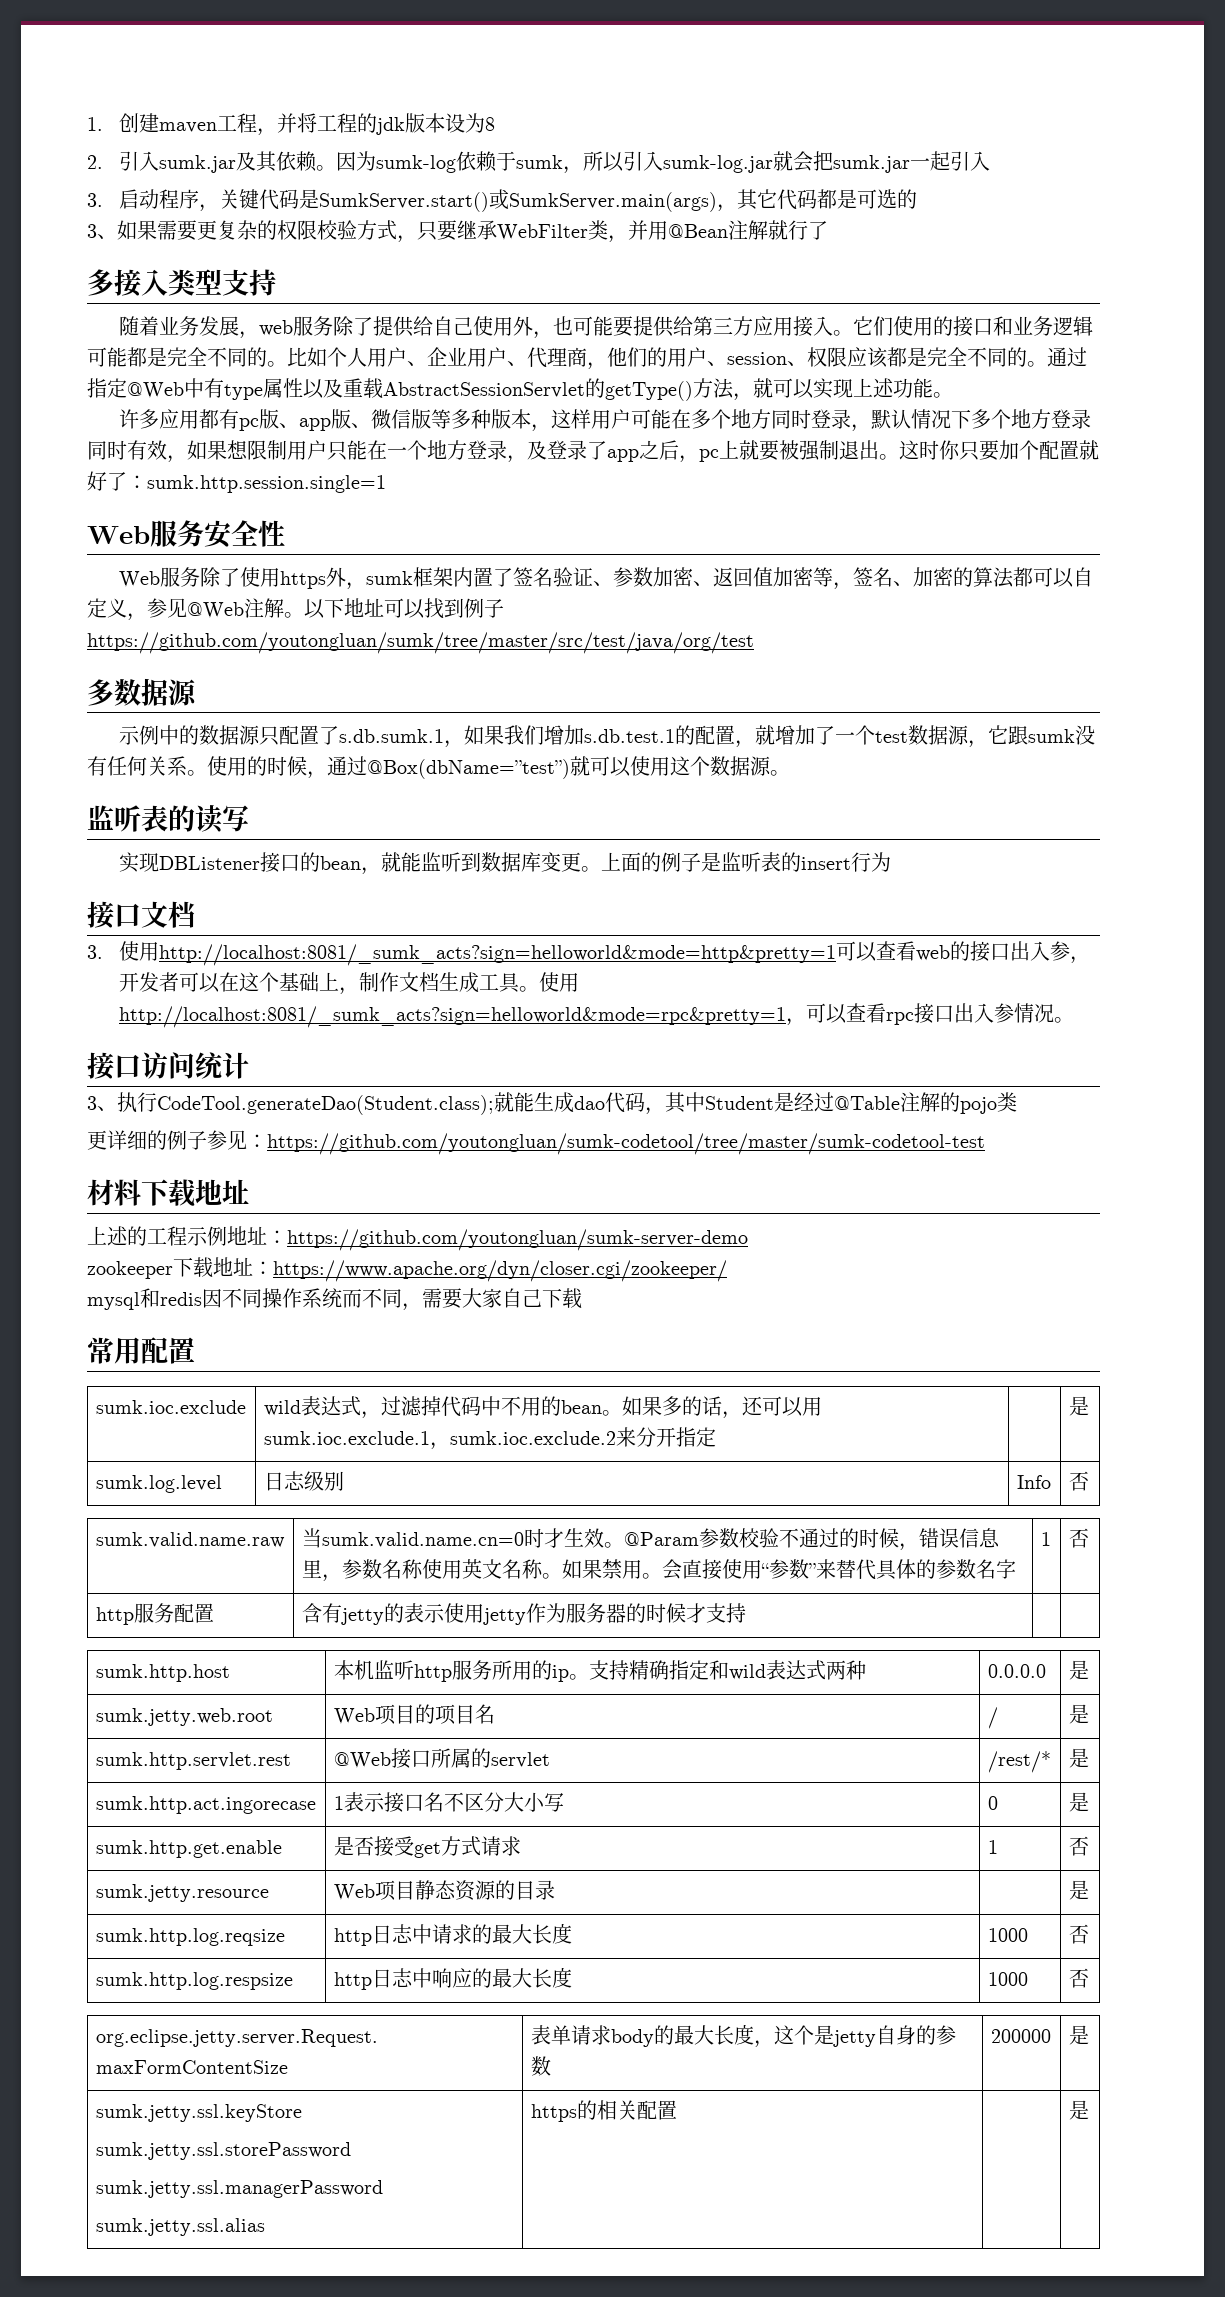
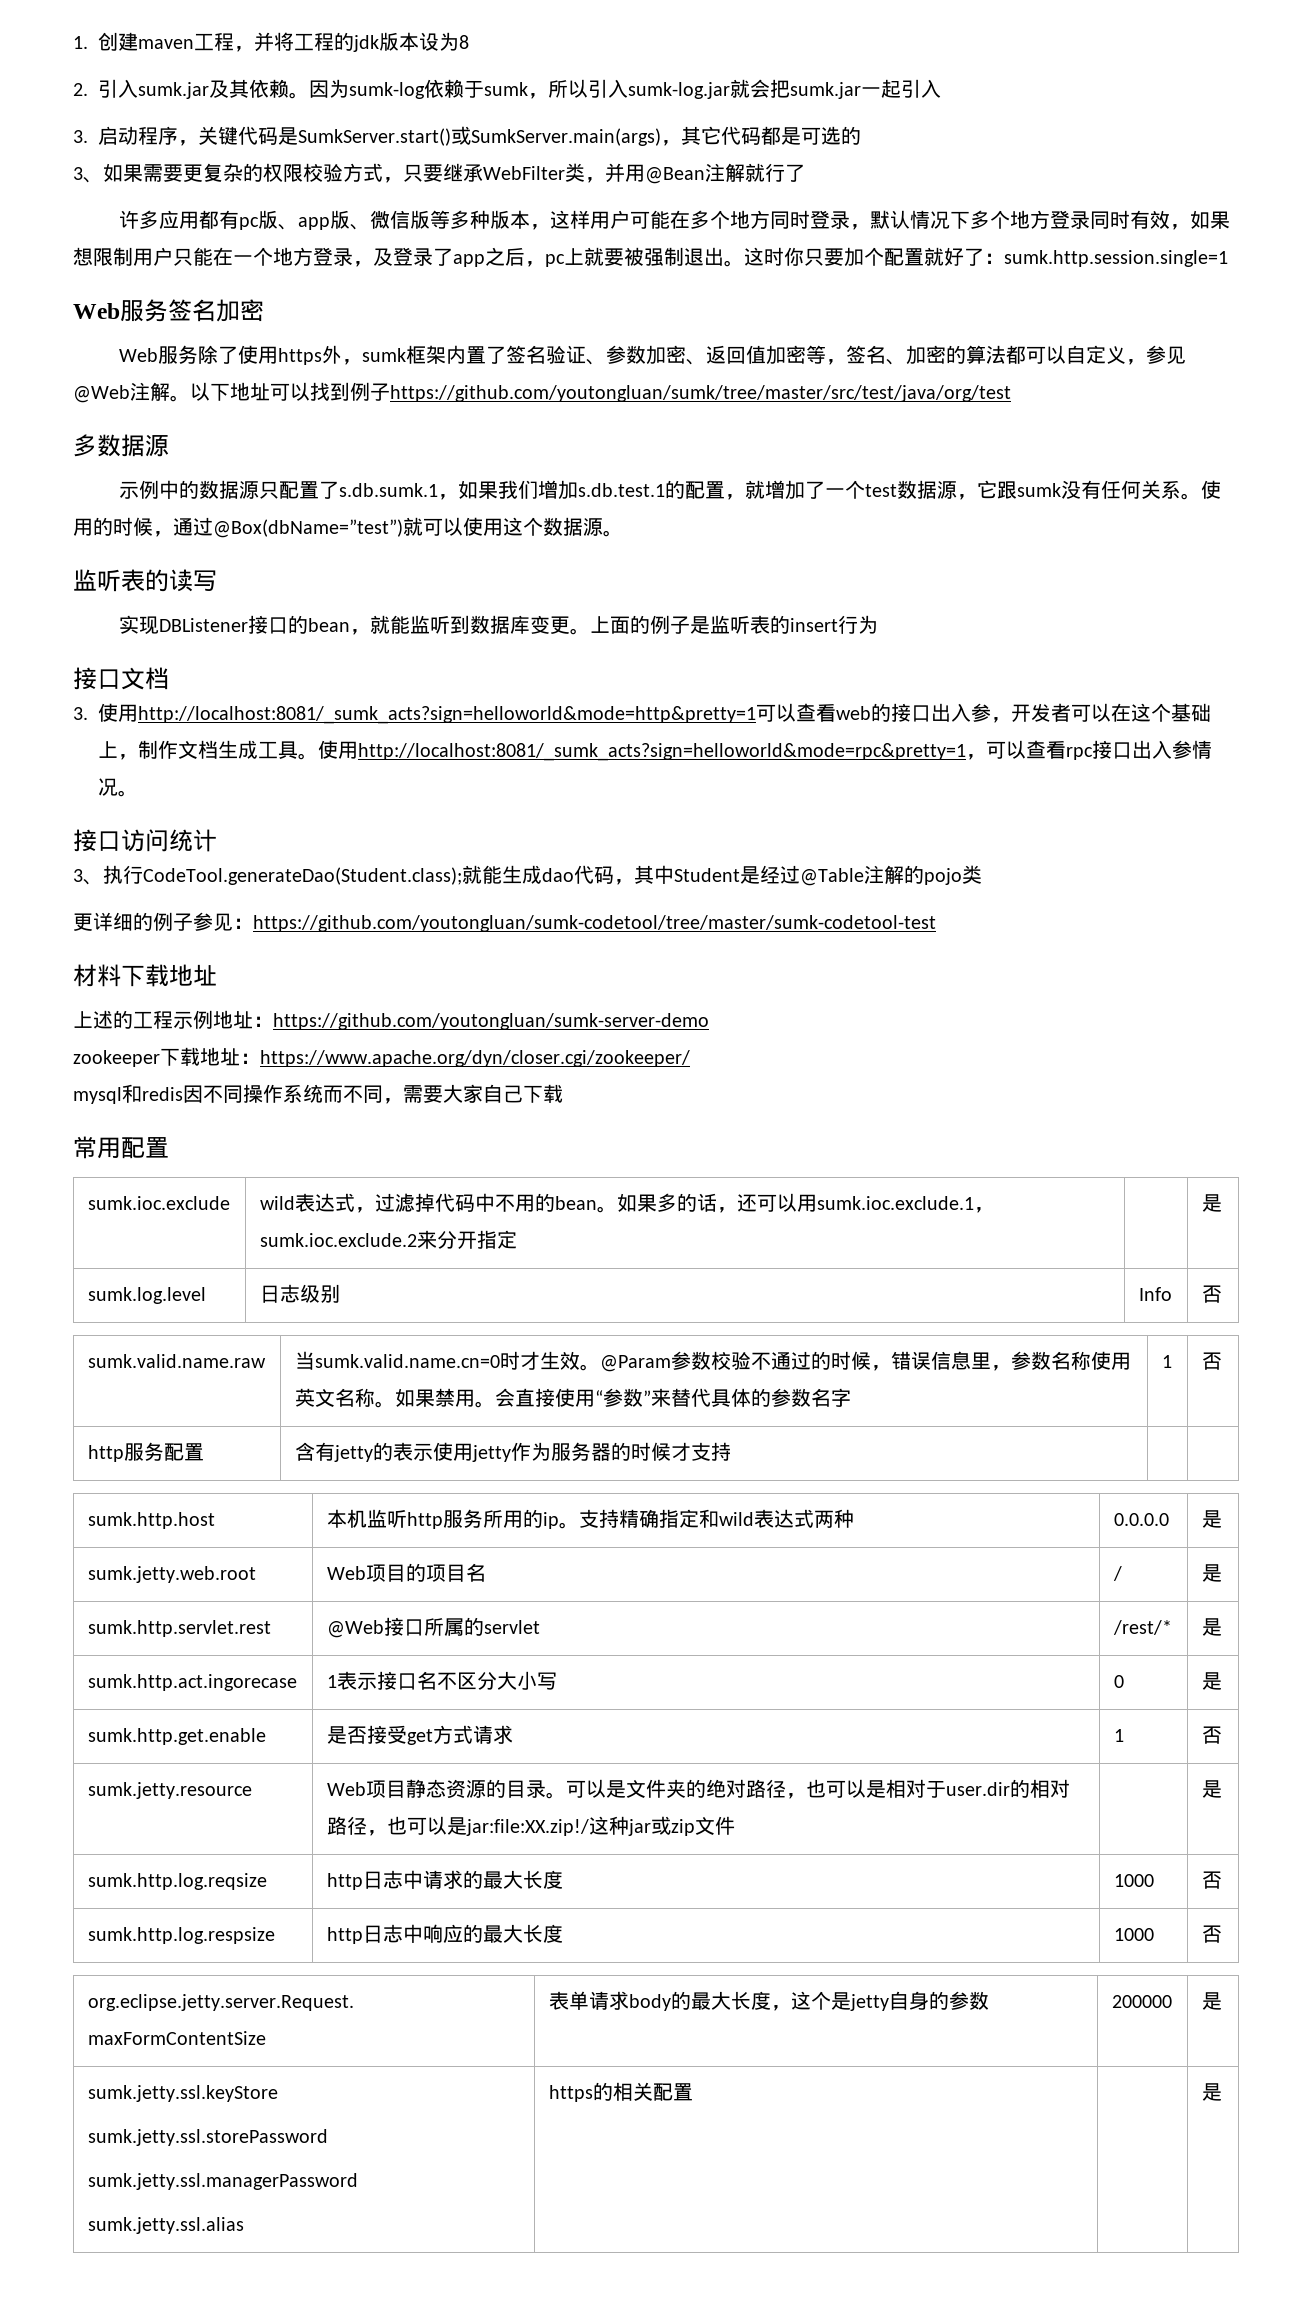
- 多接入类型支持
- 随着业务发展，web服务除了提供给自己使用外，也可能要提供给第三方应用接入。它们使用的接口和业务逻辑可能都是完全不同的。比如个人用户、企业用户、代理商，他们的用户、session、权限应该都是完全不同的。通过指定@Web中有type属性以及重载AbstractSessionServlet的getType()方法，就可以实现上述功能。
- Web服务安全性
+ Web服务签名加密
- sumk.jetty.resource | Web项目静态资源的目录 | | 是
+ sumk.jetty.resource | Web项目静态资源的目录。可以是文件夹的绝对路径，也可以是相对于user.dir的相对路径，也可以是jar:file:XX.zip!/这种jar或zip文件 | | 是

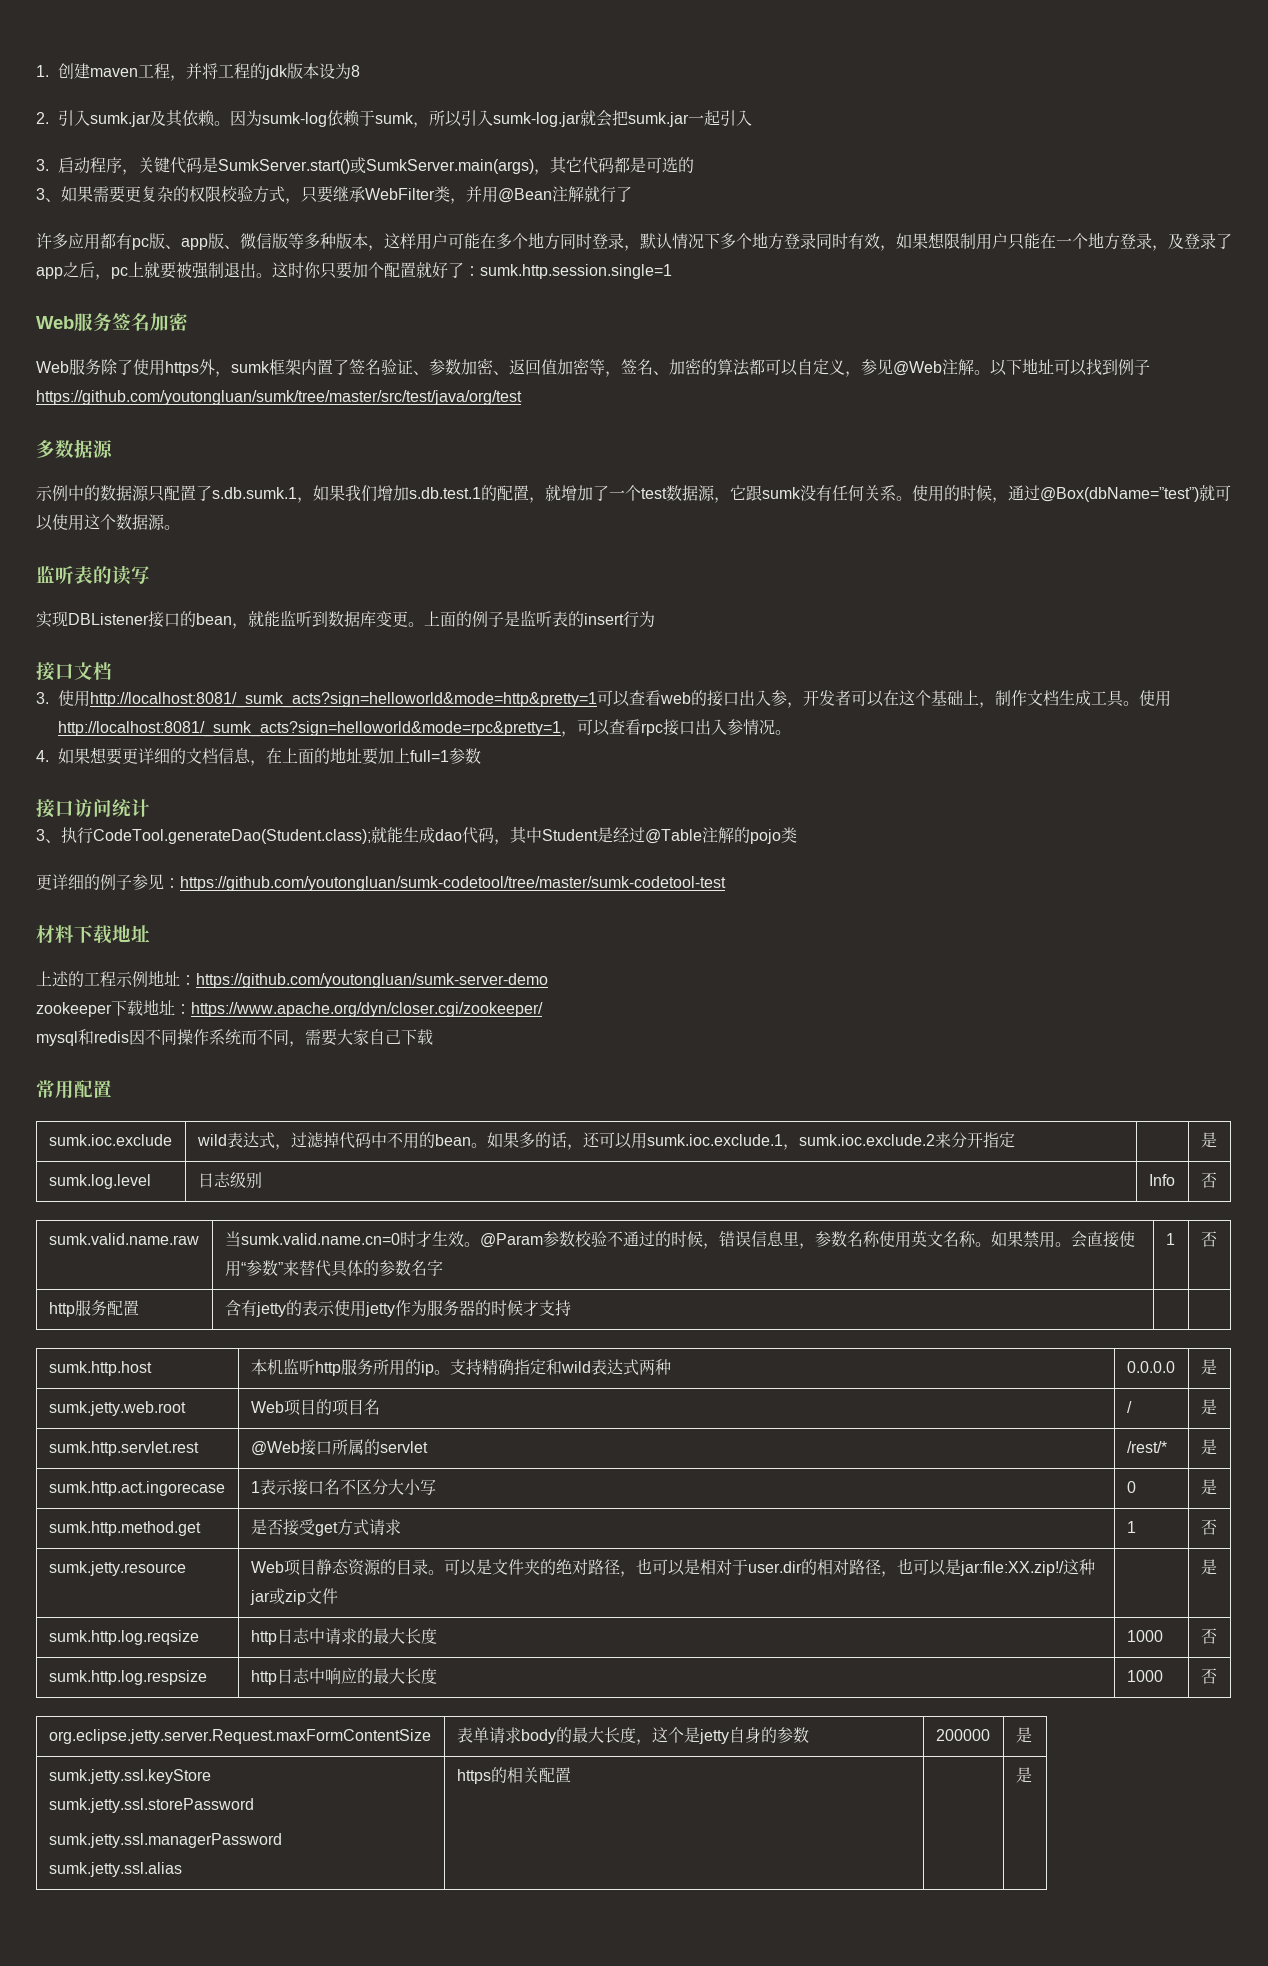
+ 4.如果想要更详细的文档信息，在上面的地址要加上full=1参数
- sumk.http.get.enable | 是否接受get方式请求 | 1 | 否
+ sumk.http.method.get | 是否接受get方式请求 | 1 | 否

